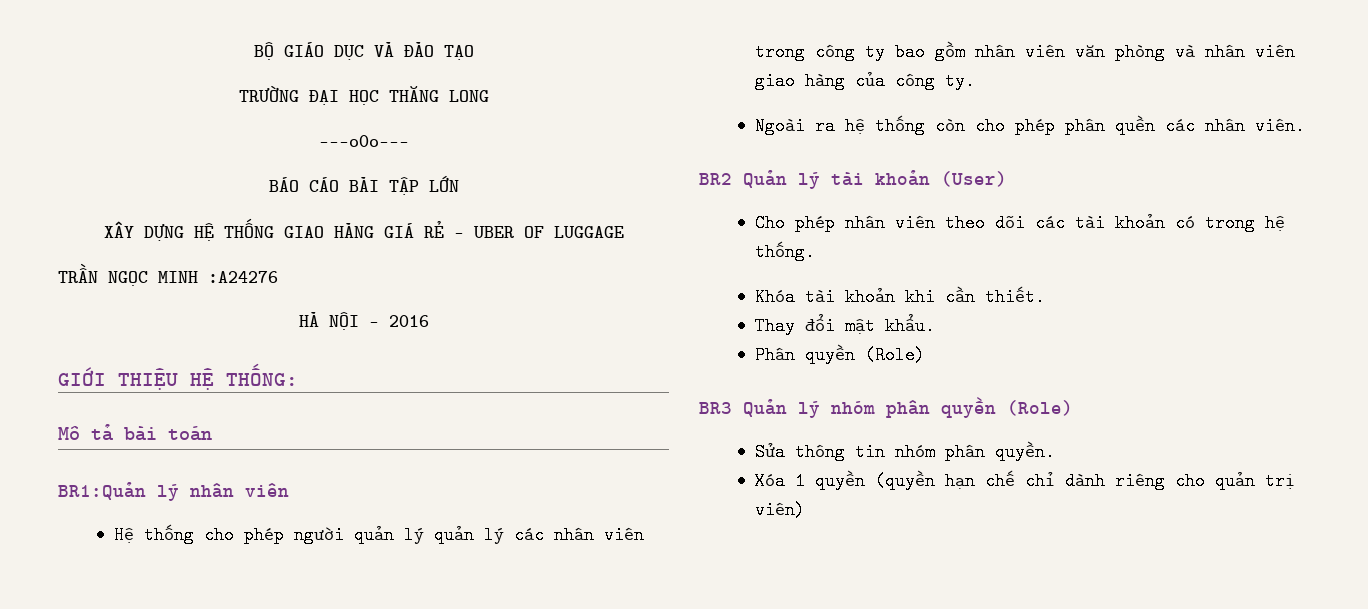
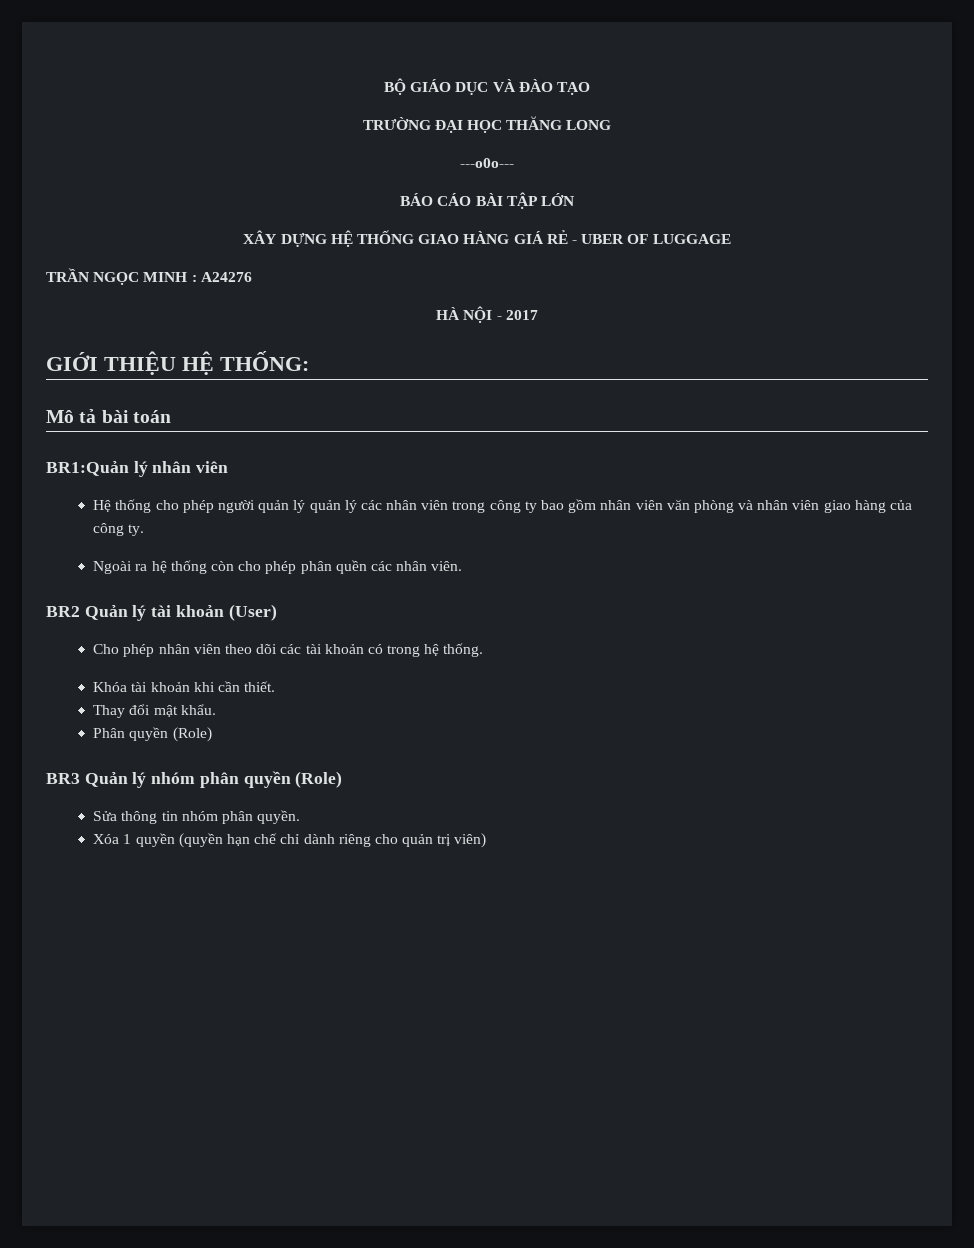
- TRẦN NGỌC MINH :A24276
+ TRẦN NGỌC MINH : A24276
- HÀ NỘI - 2016
+ HÀ NỘI - 2017

